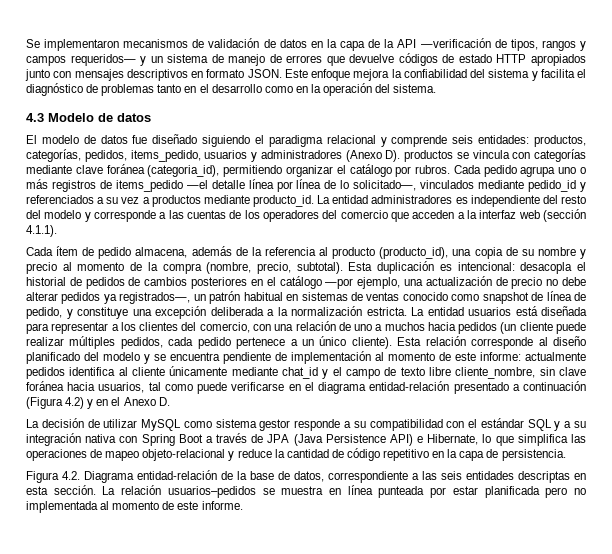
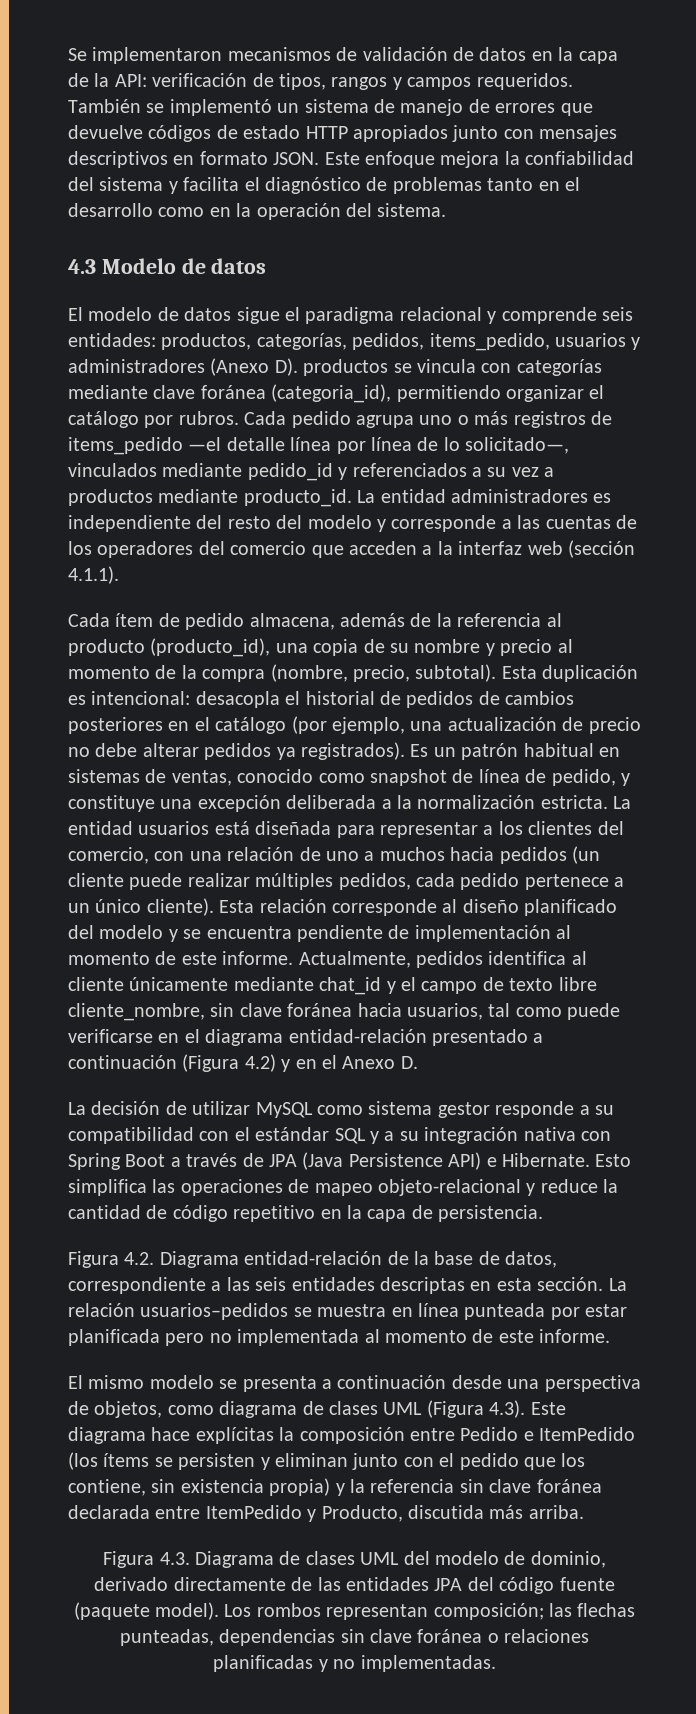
- Se implementaron mecanismos de validación de datos en la capa de la API —verificación de tipos, rangos y campos requeridos— y un sistema de manejo de errores que devuelve códigos de estado HTTP apropiados junto con mensajes descriptivos en formato JSON.
+ Se implementaron mecanismos de validación de datos en la capa de la API: verificación de tipos, rangos y campos requeridos. También se implementó un sistema de manejo de errores que devuelve códigos de estado HTTP apropiados junto con mensajes descriptivos en formato JSON.
- El modelo de datos fue diseñado siguiendo el paradigma relacional y comprende seis entidades: productos, categorías, pedidos, items_pedido, usuarios y administradores (Anexo D). productos se vincula con categorías mediante clave foránea (categoria_id), permitiendo organizar el catálogo por rubros.
+ El modelo de datos sigue el paradigma relacional y comprende seis entidades: productos, categorías, pedidos, items_pedido, usuarios y administradores (Anexo D). productos se vincula con categorías mediante clave foránea (categoria_id), permitiendo organizar el catálogo por rubros.
- Esta duplicación es intencional: desacopla el historial de pedidos de cambios posteriores en el catálogo —por ejemplo, una actualización de precio no debe alterar pedidos ya registrados—, un patrón habitual en sistemas de ventas conocido como snapshot de línea de pedido, y constituye una excepción deliberada a la normalización estricta.
+ Esta duplicación es intencional: desacopla el historial de pedidos de cambios posteriores en el catálogo (por ejemplo, una actualización de precio no debe alterar pedidos ya registrados). Es un patrón habitual en sistemas de ventas, conocido como snapshot de línea de pedido, y constituye una excepción deliberada a la normalización estricta.
- Esta relación corresponde al diseño planificado del modelo y se encuentra pendiente de implementación al momento de este informe: actualmente pedidos identifica al cliente únicamente mediante chat_id y el campo de texto libre cliente_nombre, sin clave foránea hacia usuarios, tal como puede verificarse en el diagrama entidad-relación presentado a continuación (Figura 4.2) y en el Anexo D.
+ Esta relación corresponde al diseño planificado del modelo y se encuentra pendiente de implementación al momento de este informe. Actualmente, pedidos identifica al cliente únicamente mediante chat_id y el campo de texto libre cliente_nombre, sin clave foránea hacia usuarios, tal como puede verificarse en el diagrama entidad-relación presentado a continuación (Figura 4.2) y en el Anexo D.
- La decisión de utilizar MySQL como sistema gestor responde a su compatibilidad con el estándar SQL y a su integración nativa con Spring Boot a través de JPA (Java Persistence API) e Hibernate, lo que simplifica las operaciones de mapeo objeto-relacional y reduce la cantidad de código repetitivo en la capa de persistencia.
+ La decisión de utilizar MySQL como sistema gestor responde a su compatibilidad con el estándar SQL y a su integración nativa con Spring Boot a través de JPA (Java Persistence API) e Hibernate. Esto simplifica las operaciones de mapeo objeto-relacional y reduce la cantidad de código repetitivo en la capa de persistencia.
+ El mismo modelo se presenta a continuación desde una perspectiva de objetos, como diagrama de clases UML (Figura 4.3). Este diagrama hace explícitas la composición entre Pedido e ItemPedido (los ítems se persisten y eliminan junto con el pedido que los contiene, sin existencia propia) y la referencia sin clave foránea declarada entre ItemPedido y Producto, discutida más arriba.
+ Figura 4.3. Diagrama de clases UML del modelo de dominio, derivado directamente de las entidades JPA del código fuente (paquete model). Los rombos representan composición; las flechas punteadas, dependencias sin clave foránea o relaciones planificadas y no implementadas.

